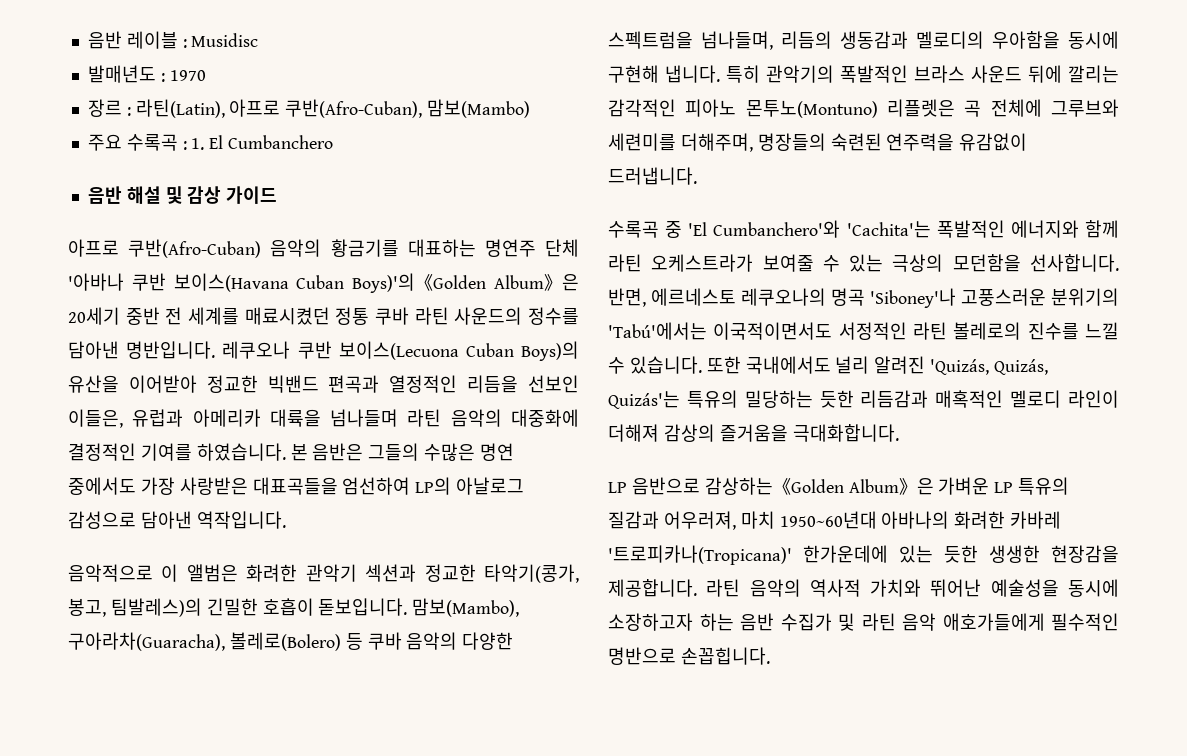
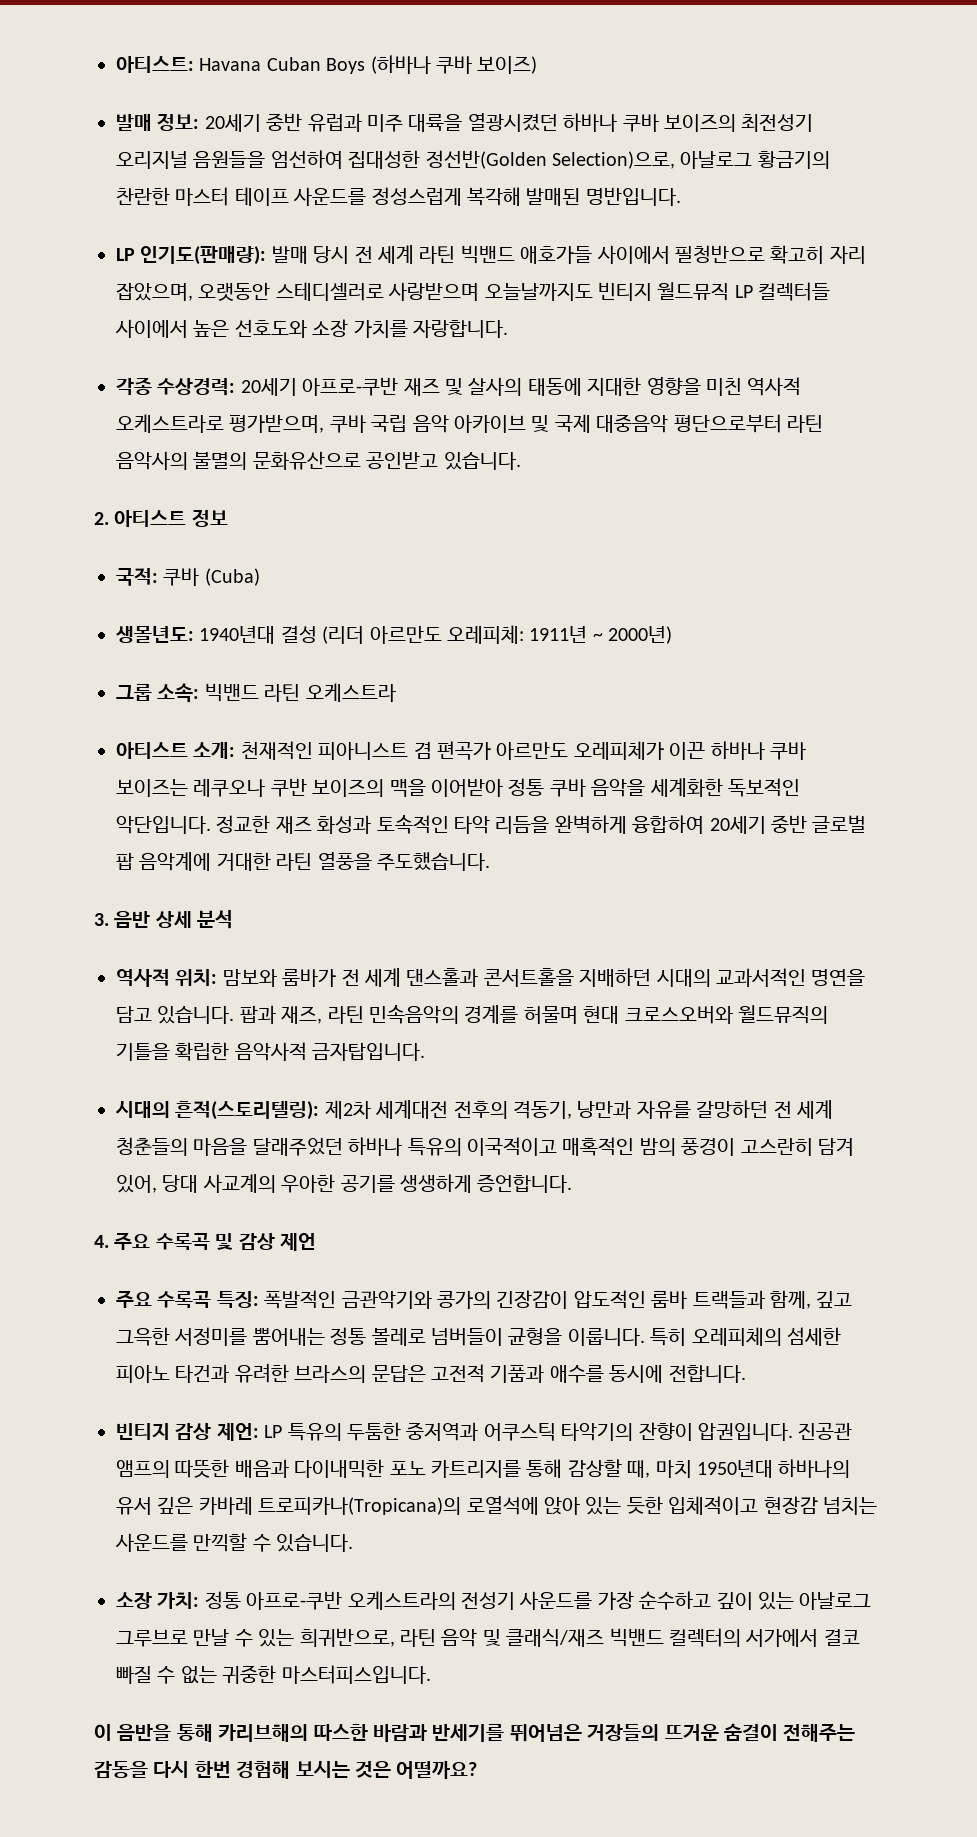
- 음반 레이블 : Musidisc
- 발매년도 : 1970
- 장르 : 라틴(Latin), 아프로 쿠반(Afro-Cuban), 맘보(Mambo)
- 주요 수록곡 : 1. El Cumbanchero
- 음반 해설 및 감상 가이드
- 아프로 쿠반(Afro-Cuban) 음악의 황금기를 대표하는 명연주 단체 '아바나 쿠반 보이스(Havana Cuban Boys)'의《Golden Album》은 20세기 중반 전 세계를 매료시켰던 정통 쿠바 라틴 사운드의 정수를 담아낸 명반입니다. 레쿠오나 쿠반 보이스(Lecuona Cuban Boys)의 유산을 이어받아 정교한 빅밴드 편곡과 열정적인 리듬을 선보인 이들은, 유럽과 아메리카 대륙을 넘나들며 라틴 음악의 대중화에 결정적인 기여를 하였습니다. 본 음반은 그들의 수많은 명연 중에서도 가장 사랑받은 대표곡들을 엄선하여 LP의 아날로그 감성으로 담아낸 역작입니다.
- 음악적으로 이 앨범은 화려한 관악기 섹션과 정교한 타악기(콩가, 봉고, 팀발레스)의 긴밀한 호흡이 돋보입니다. 맘보(Mambo), 구아라차(Guaracha), 볼레로(Bolero) 등 쿠바 음악의 다양한 스펙트럼을 넘나들며, 리듬의 생동감과 멜로디의 우아함을 동시에 구현해 냅니다. 특히 관악기의 폭발적인 브라스 사운드 뒤에 깔리는 감각적인 피아노 몬투노(Montuno) 리플렛은 곡 전체에 그루브와 세련미를 더해주며, 명장들의 숙련된 연주력을 유감없이 드러냅니다.
- 수록곡 중 'El Cumbanchero'와 'Cachita'는 폭발적인 에너지와 함께 라틴 오케스트라가 보여줄 수 있는 극상의 모던함을 선사합니다. 반면, 에르네스토 레쿠오나의 명곡 'Siboney'나 고풍스러운 분위기의 'Tabú'에서는 이국적이면서도 서정적인 라틴 볼레로의 진수를 느낄 수 있습니다. 또한 국내에서도 널리 알려진 'Quizás, Quizás, Quizás'는 특유의 밀당하는 듯한 리듬감과 매혹적인 멜로디 라인이 더해져 감상의 즐거움을 극대화합니다.
- LP 음반으로 감상하는《Golden Album》은 가벼운 LP 특유의 질감과 어우러져, 마치 1950~60년대 아바나의 화려한 카바레 '트로피카나(Tropicana)' 한가운데에 있는 듯한 생생한 현장감을 제공합니다. 라틴 음악의 역사적 가치와 뛰어난 예술성을 동시에 소장하고자 하는 음반 수집가 및 라틴 음악 애호가들에게 필수적인 명반으로 손꼽힙니다.
+ 아티스트: Havana Cuban Boys (하바나 쿠바 보이즈)
+ 발매 정보: 20세기 중반 유럽과 미주 대륙을 열광시켰던 하바나 쿠바 보이즈의 최전성기 오리지널 음원들을 엄선하여 집대성한 정선반(Golden Selection)으로, 아날로그 황금기의 찬란한 마스터 테이프 사운드를 정성스럽게 복각해 발매된 명반입니다.
+ LP 인기도(판매량): 발매 당시 전 세계 라틴 빅밴드 애호가들 사이에서 필청반으로 확고히 자리 잡았으며, 오랫동안 스테디셀러로 사랑받으며 오늘날까지도 빈티지 월드뮤직 LP 컬렉터들 사이에서 높은 선호도와 소장 가치를 자랑합니다.
+ 각종 수상경력: 20세기 아프로-쿠반 재즈 및 살사의 태동에 지대한 영향을 미친 역사적 오케스트라로 평가받으며, 쿠바 국립 음악 아카이브 및 국제 대중음악 평단으로부터 라틴 음악사의 불멸의 문화유산으로 공인받고 있습니다.
+ 2. 아티스트 정보
+ 국적: 쿠바 (Cuba)
+ 생몰년도: 1940년대 결성 (리더 아르만도 오레피체: 1911년 ~ 2000년)
+ 그룹 소속: 빅밴드 라틴 오케스트라
+ 아티스트 소개: 천재적인 피아니스트 겸 편곡가 아르만도 오레피체가 이끈 하바나 쿠바 보이즈는 레쿠오나 쿠반 보이즈의 맥을 이어받아 정통 쿠바 음악을 세계화한 독보적인 악단입니다. 정교한 재즈 화성과 토속적인 타악 리듬을 완벽하게 융합하여 20세기 중반 글로벌 팝 음악계에 거대한 라틴 열풍을 주도했습니다.
+ 3. 음반 상세 분석
+ 역사적 위치: 맘보와 룸바가 전 세계 댄스홀과 콘서트홀을 지배하던 시대의 교과서적인 명연을 담고 있습니다. 팝과 재즈, 라틴 민속음악의 경계를 허물며 현대 크로스오버와 월드뮤직의 기틀을 확립한 음악사적 금자탑입니다.
+ 시대의 흔적(스토리텔링): 제2차 세계대전 전후의 격동기, 낭만과 자유를 갈망하던 전 세계 청춘들의 마음을 달래주었던 하바나 특유의 이국적이고 매혹적인 밤의 풍경이 고스란히 담겨 있어, 당대 사교계의 우아한 공기를 생생하게 증언합니다.
+ 4. 주요 수록곡 및 감상 제언
+ 주요 수록곡 특징: 폭발적인 금관악기와 콩가의 긴장감이 압도적인 룸바 트랙들과 함께, 깊고 그윽한 서정미를 뿜어내는 정통 볼레로 넘버들이 균형을 이룹니다. 특히 오레피체의 섬세한 피아노 타건과 유려한 브라스의 문답은 고전적 기품과 애수를 동시에 전합니다.
+ 빈티지 감상 제언: LP 특유의 두툼한 중저역과 어쿠스틱 타악기의 잔향이 압권입니다. 진공관 앰프의 따뜻한 배음과 다이내믹한 포노 카트리지를 통해 감상할 때, 마치 1950년대 하바나의 유서 깊은 카바레 트로피카나(Tropicana)의 로열석에 앉아 있는 듯한 입체적이고 현장감 넘치는 사운드를 만끽할 수 있습니다.
+ 소장 가치: 정통 아프로-쿠반 오케스트라의 전성기 사운드를 가장 순수하고 깊이 있는 아날로그 그루브로 만날 수 있는 희귀반으로, 라틴 음악 및 클래식/재즈 빅밴드 컬렉터의 서가에서 결코 빠질 수 없는 귀중한 마스터피스입니다.
+ 이 음반을 통해 카리브해의 따스한 바람과 반세기를 뛰어넘은 거장들의 뜨거운 숨결이 전해주는 감동을 다시 한번 경험해 보시는 것은 어떨까요?

